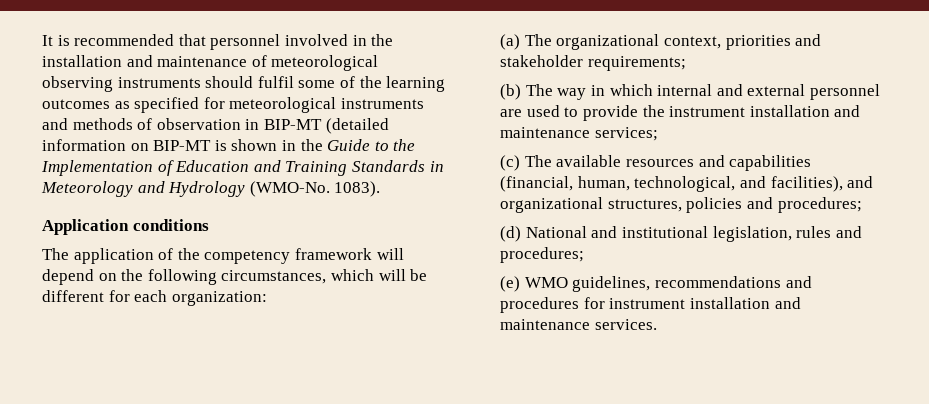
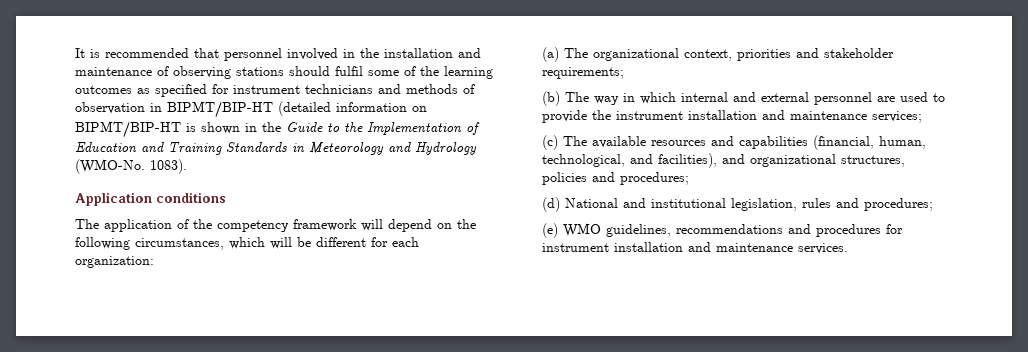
- It is recommended that personnel involved in the installation and maintenance of meteorological observing instruments should fulfil some of the learning outcomes as specified for meteorological instruments and methods of observation in BIP-MT (detailed information on BIP-MT is shown in the Guide to the Implementation of Education and Training Standards in Meteorology and Hydrology (WMO-No.
+ It is recommended that personnel involved in the installation and maintenance of observing stations should fulfil some of the learning outcomes as specified for instrument technicians and methods of observation in BIPMT/BIP-HT (detailed information on BIPMT/BIP-HT is shown in the Guide to the Implementation of Education and Training Standards in Meteorology and Hydrology (WMO-No.

